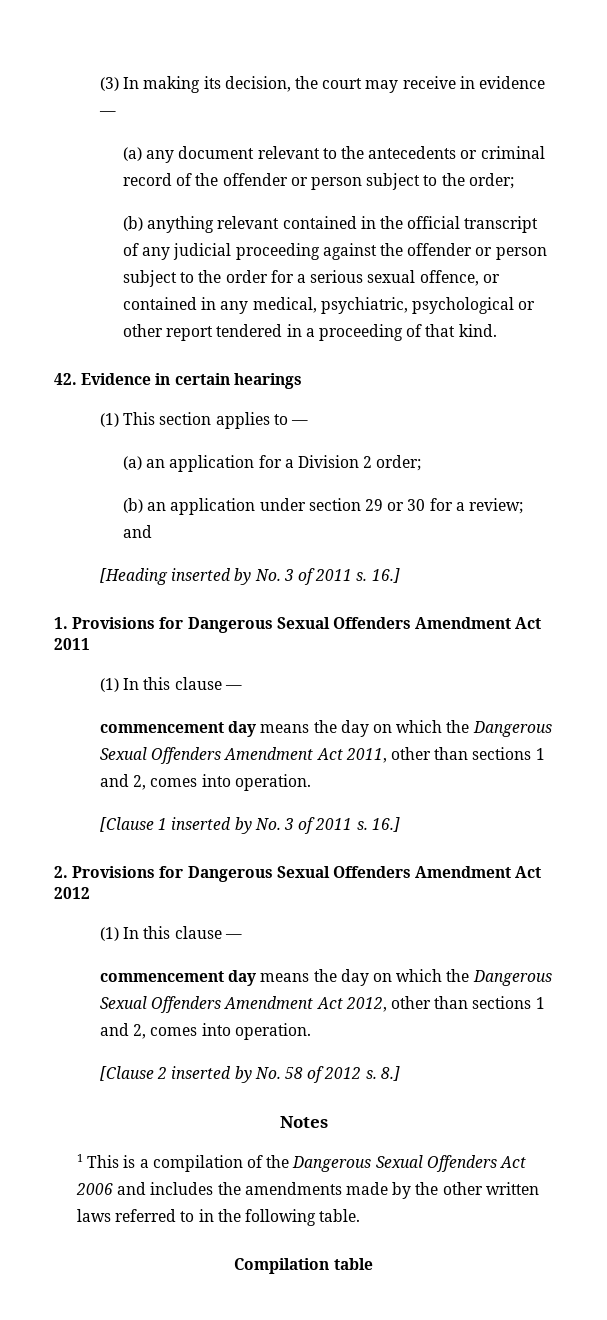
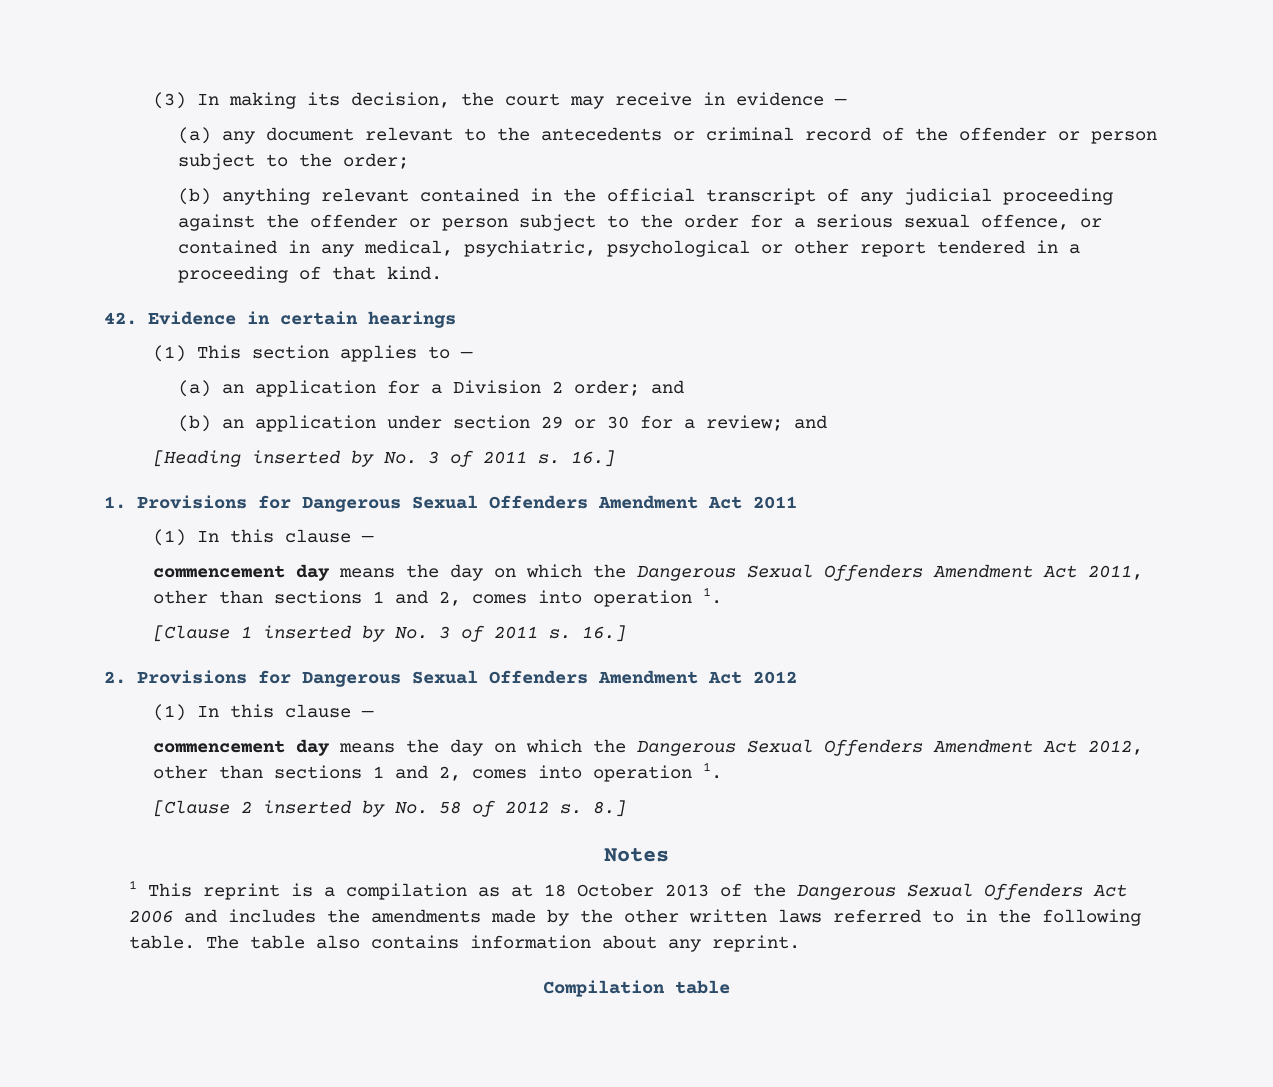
- (a) an application for a Division 2 order;
+ (a) an application for a Division 2 order; and
- commencement day means the day on which the Dangerous Sexual Offenders Amendment Act 2011, other than sections 1 and 2, comes into operation.
+ commencement day means the day on which the Dangerous Sexual Offenders Amendment Act 2011, other than sections 1 and 2, comes into operation 1.
- commencement day means the day on which the Dangerous Sexual Offenders Amendment Act 2012, other than sections 1 and 2, comes into operation.
+ commencement day means the day on which the Dangerous Sexual Offenders Amendment Act 2012, other than sections 1 and 2, comes into operation 1.
- 1 This is a compilation of the Dangerous Sexual Offenders Act 2006 and includes the amendments made by the other written laws referred to in the following table.
+ 1 This reprint is a compilation as at 18 October 2013 of the Dangerous Sexual Offenders Act 2006 and includes the amendments made by the other written laws referred to in the following table. The table also contains information about any reprint.

